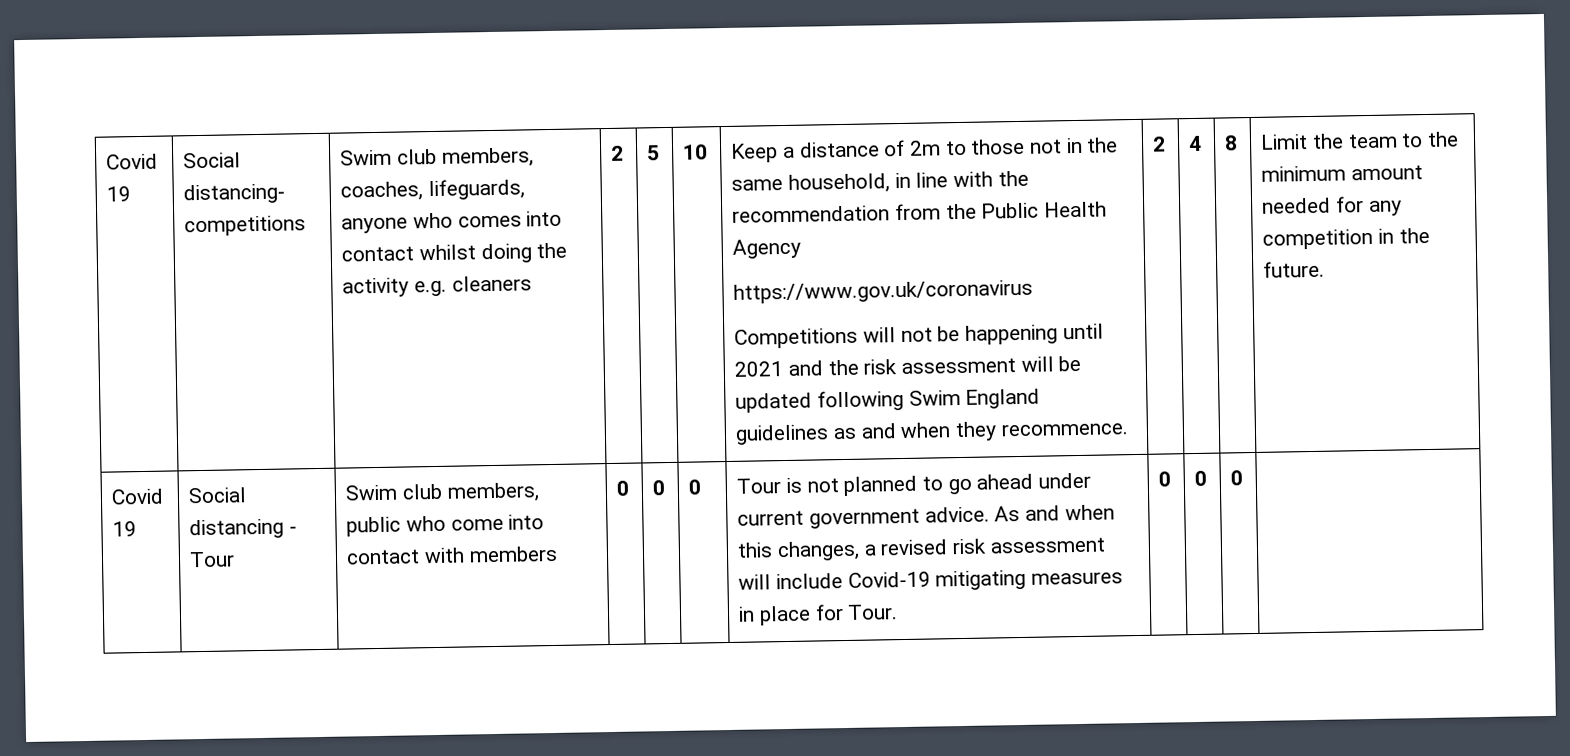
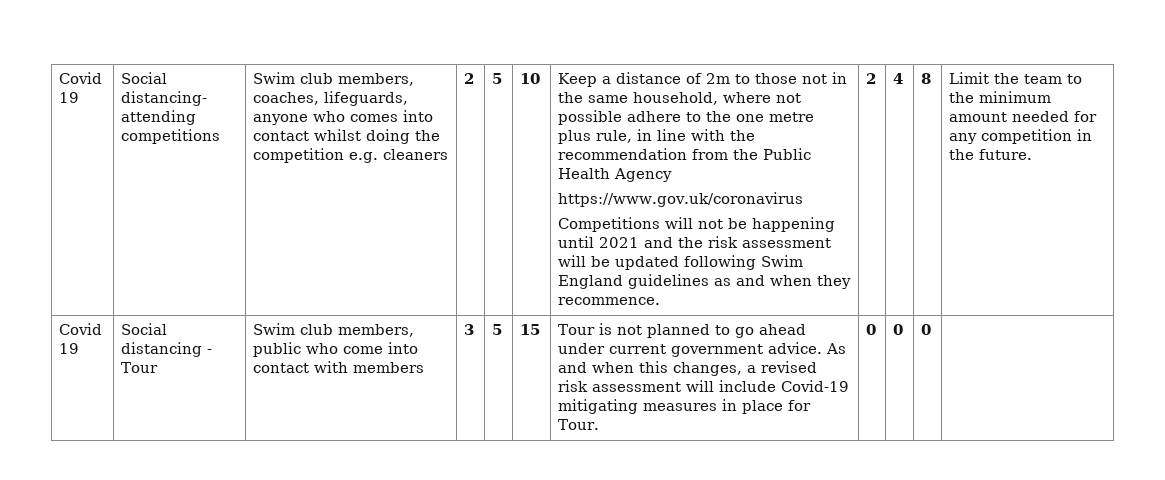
- Social distancing- competitions
+ Social distancing- attending competitions
- Swim club members, coaches, lifeguards, anyone who comes into contact whilst doing the activity e.g. cleaners
+ Swim club members, coaches, lifeguards, anyone who comes into contact whilst doing the competition e.g. cleaners
- Keep a distance of 2m to those not in the same household, in line with the recommendation from the Public Health Agency
+ Keep a distance of 2m to those not in the same household, where not possible adhere to the one metre plus rule, in line with the recommendation from the Public Health Agency
- Swim club members, public who come into contact with members | 0 | 0 | 0
+ Swim club members, public who come into contact with members | 3 | 5 | 15

